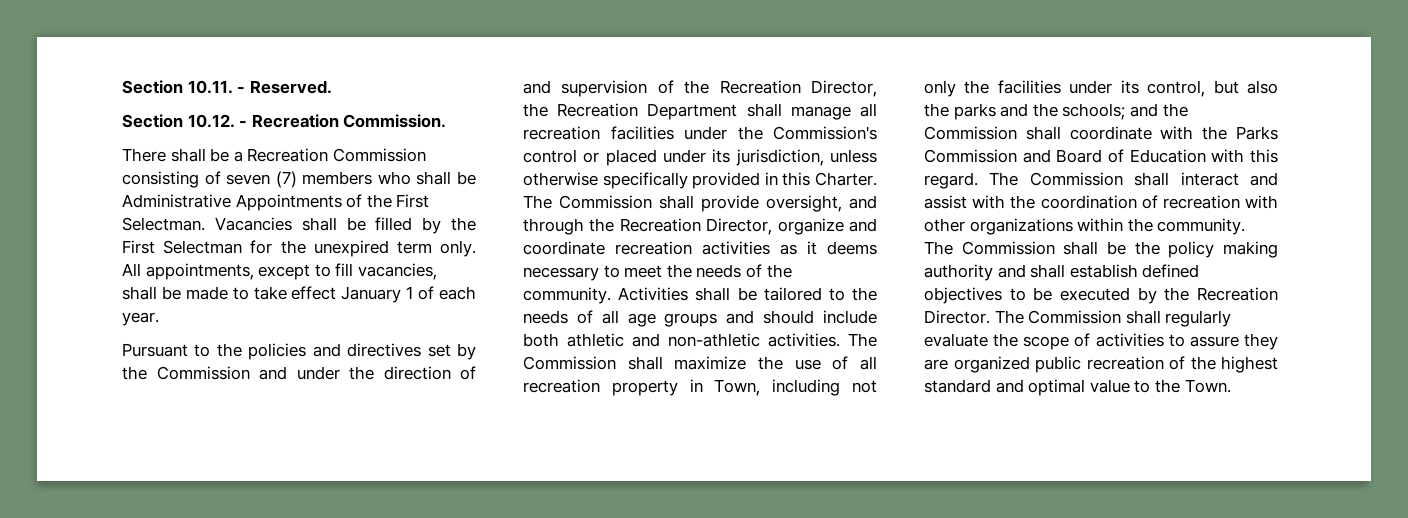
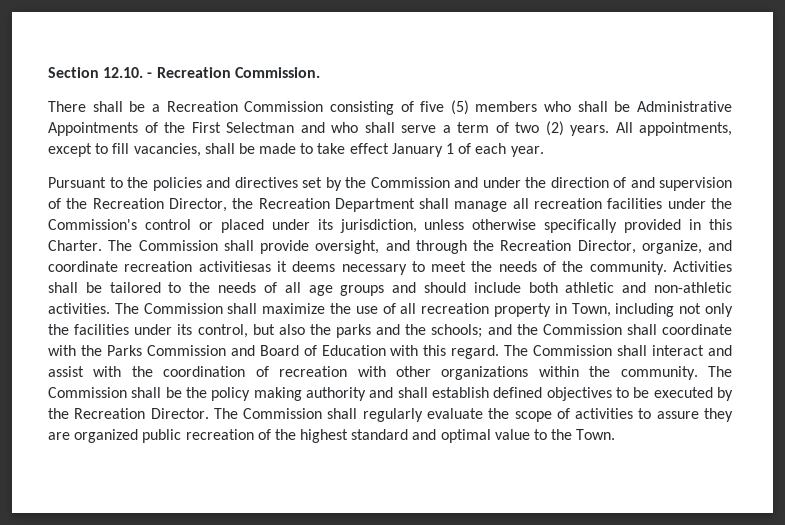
- Section 10.11. - Reserved.
- Section 10.12. - Recreation Commission.
+ Section 12.10. - Recreation Commission.
- There shall be a Recreation Commission consisting of seven (7) members who shall be Administrative Appointments of the First Selectman. Vacancies shall be filled by the First Selectman for the unexpired term only.
+ There shall be a Recreation Commission consisting of five (5) members who shall be Administrative Appointments of the First Selectman and who shall serve a term of two (2) years.
- The Commission shall provide oversight, and through the Recreation Director, organize and coordinate recreation activities as it deems necessary to meet the needs of the community.
+ The Commission shall provide oversight, and through the Recreation Director, organize, and coordinate recreation activitiesas it deems necessary to meet the needs of the community.

